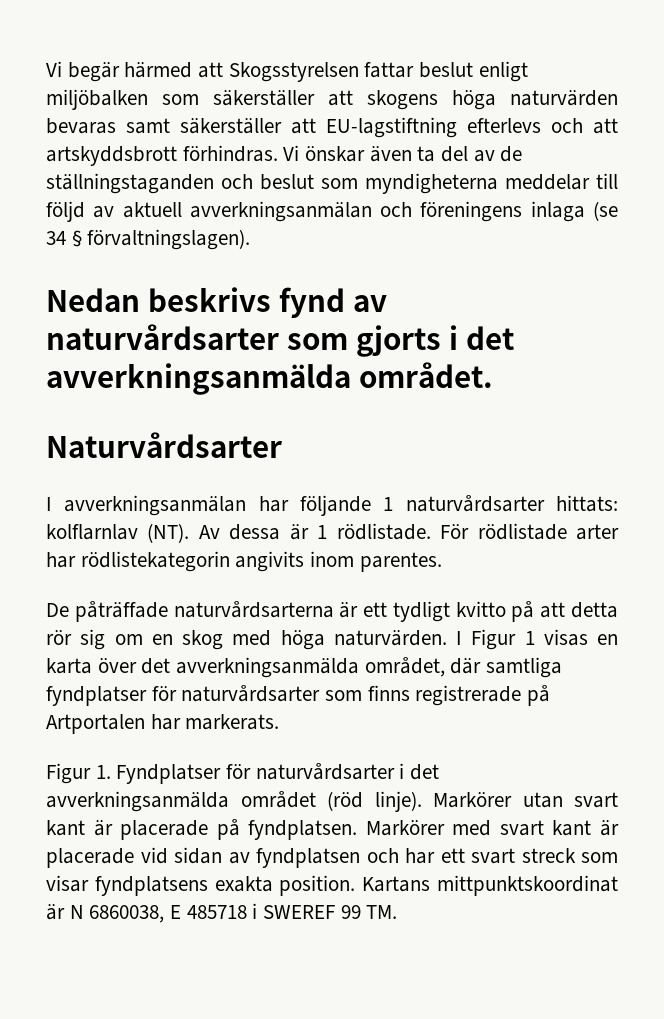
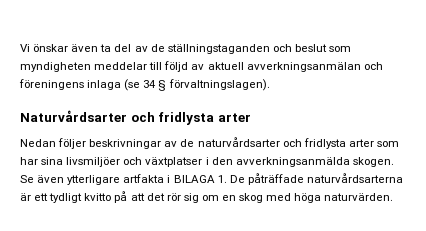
- Vi begär härmed att Skogsstyrelsen fattar beslut enligt miljöbalken som säkerställer att skogens höga naturvärden bevaras samt säkerställer att EU-lagstiftning efterlevs och att artskyddsbrott förhindras. Vi önskar även ta del av de ställningstaganden och beslut som myndigheterna meddelar till följd av aktuell avverkningsanmälan och föreningens inlaga (se 34 § förvaltningslagen).
+ Vi önskar även ta del av de ställningstaganden och beslut som myndigheten meddelar till följd av aktuell avverkningsanmälan och föreningens inlaga (se 34 § förvaltningslagen).
- Nedan beskrivs fynd av naturvårdsarter som gjorts i det avverkningsanmälda området.
- Naturvårdsarter
- I avverkningsanmälan har följande 1 naturvårdsarter hittats: kolflarnlav (NT). Av dessa är 1 rödlistade. För rödlistade arter har rödlistekategorin angivits inom parentes.
- De påträffade naturvårdsarterna är ett tydligt kvitto på att detta rör sig om en skog med höga naturvärden. I Figur 1 visas en karta över det avverkningsanmälda området, där samtliga fyndplatser för naturvårdsarter som finns registrerade på Artportalen har markerats.
- Figur 1. Fyndplatser för naturvårdsarter i det avverkningsanmälda området (röd linje). Markörer utan svart kant är placerade på fyndplatsen. Markörer med svart kant är placerade vid sidan av fyndplatsen och har ett svart streck som visar fyndplatsens exakta position. Kartans mittpunktskoordinat är N 6860038, E 485718 i SWEREF 99 TM.
+ Naturvårdsarter och fridlysta arter
+ Nedan följer beskrivningar av de naturvårdsarter och fridlysta arter som har sina livsmiljöer och växtplatser i den avverkningsanmälda skogen. Se även ytterligare artfakta i BILAGA 1. De påträffade naturvårdsarterna är ett tydligt kvitto på att det rör sig om en skog med höga naturvärden.

